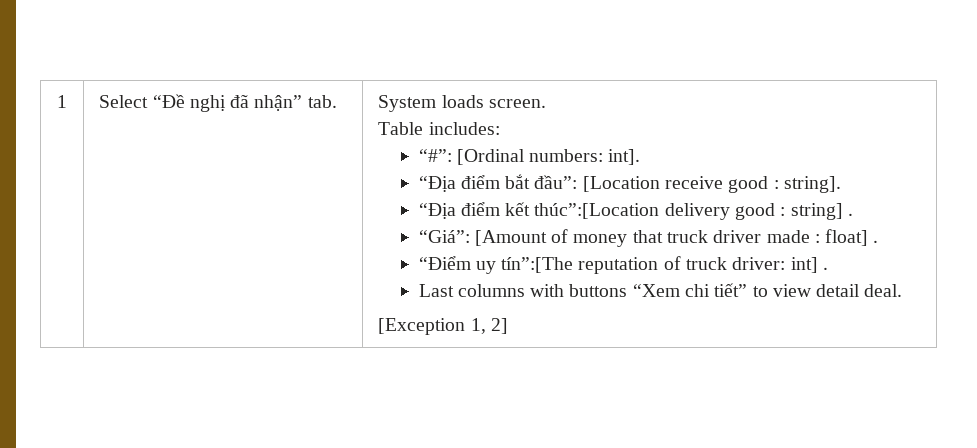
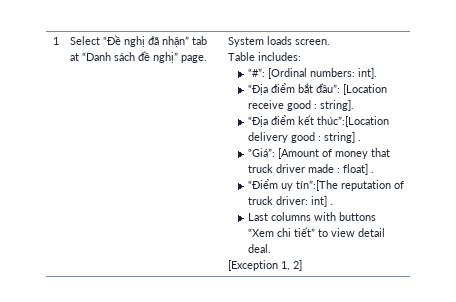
- Select “Đề nghị đã nhận” tab.
+ Select “Đề nghị đã nhận” tab at “Danh sách đề nghị” page.

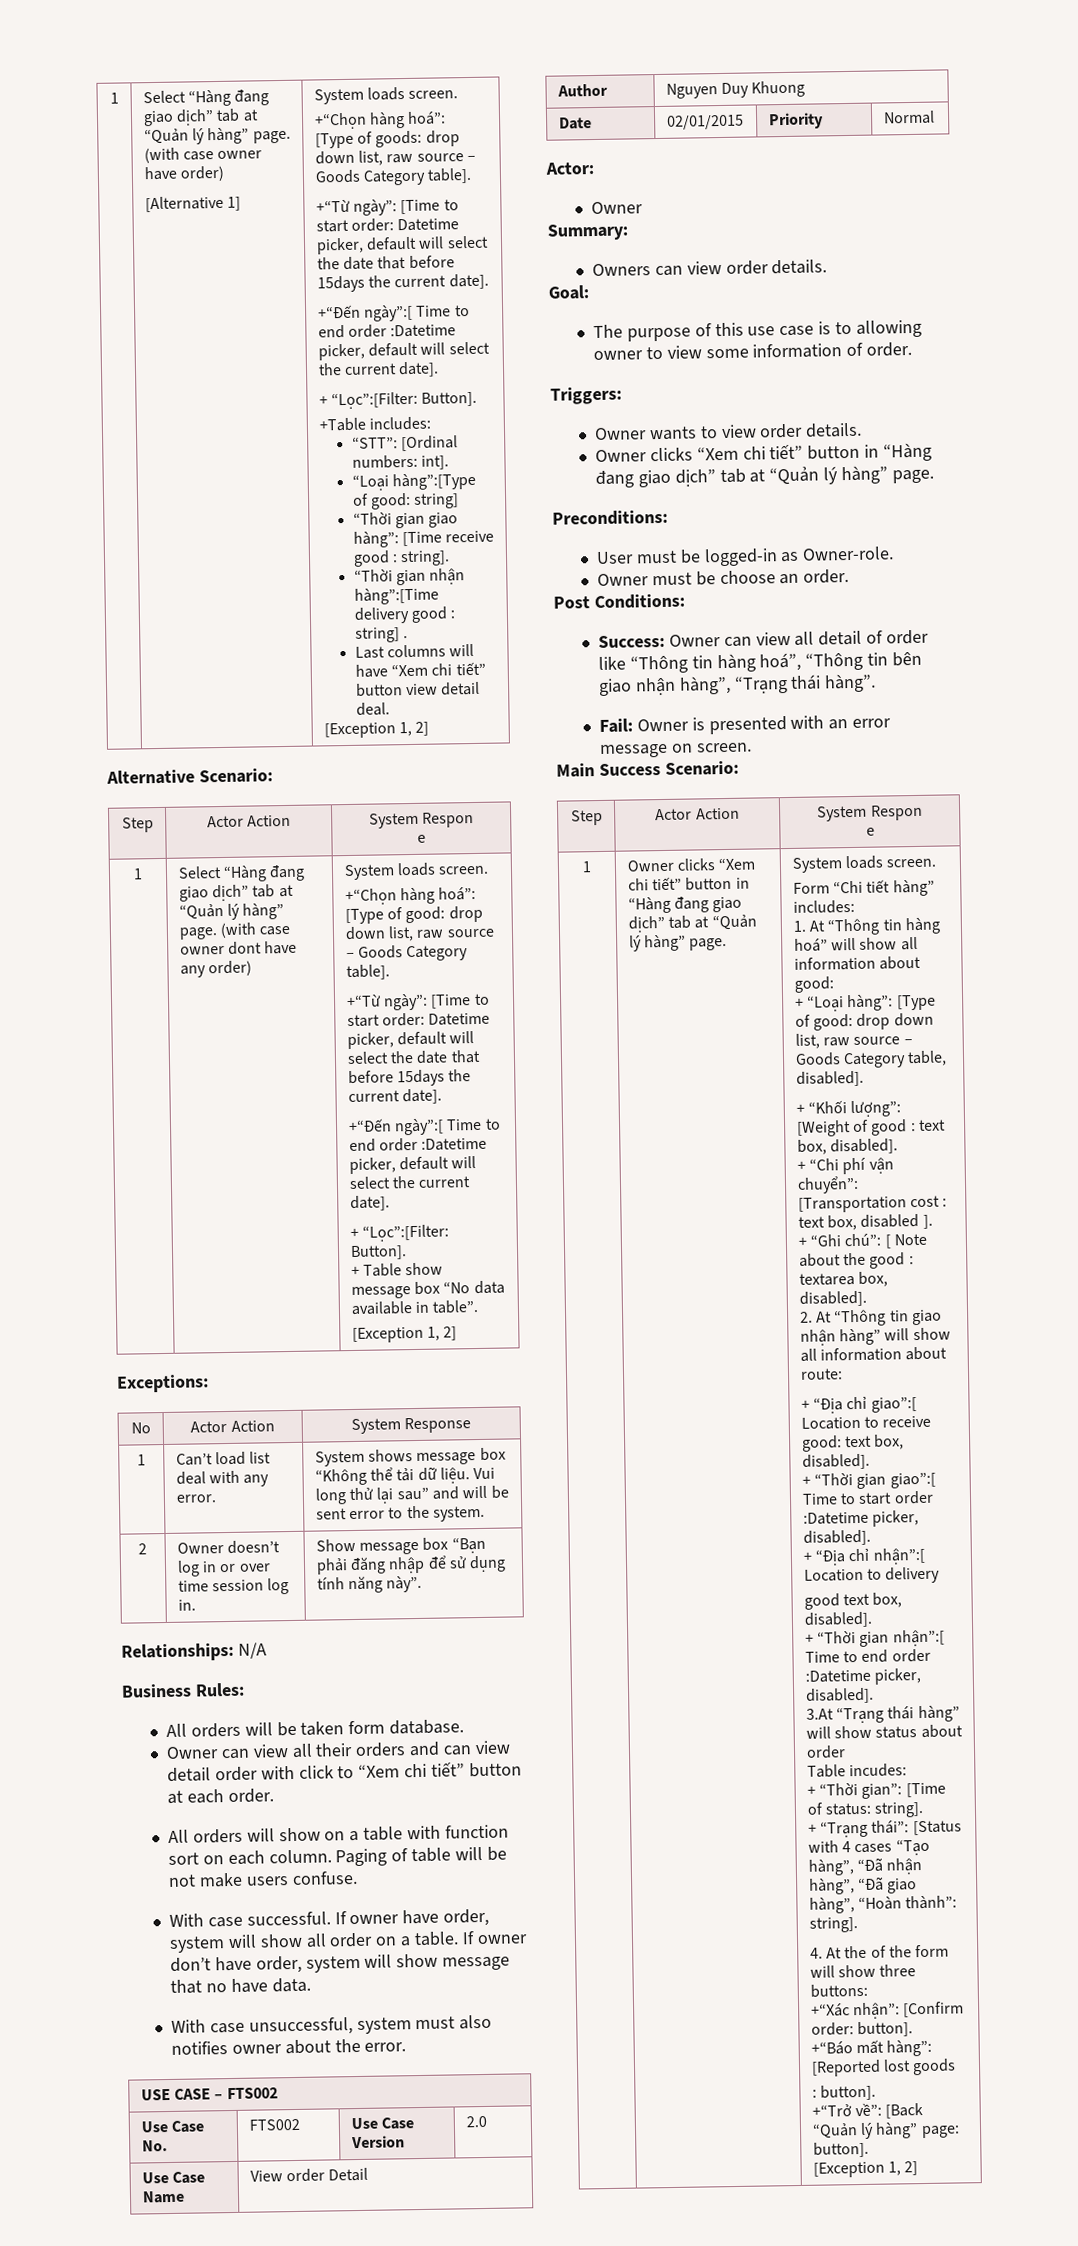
- 1 | Select “Đề nghị đã nhận” tab at “Danh sách đề nghị” page. | System loads screen.
- Table includes:
- “#”: [Ordinal numbers: int].
+ 1 | Select “Hàng đang giao dịch” tab at “Quản lý hàng” page. (with case owner have order)
+ [Alternative 1] | System loads screen.
+ +“Chọn hàng hoá”: [Type of goods: drop down list, raw source – Goods Category table].
+ +“Từ ngày”: [Time to start order: Datetime picker, default will select the date that before 15days the current date].
+ +“Đến ngày”:[ Time to end order :Datetime picker, default will select the current date].
+ + “Lọc”:[Filter: Button].
+ +Table includes:
+ “STT”: [Ordinal numbers: int].
- “Địa điểm bắt đầu”: [Location receive good : string].
+ “Loại hàng”:[Type of good: string]
+ “Thời gian giao hàng”: [Time receive good : string].
- “Địa điểm kết thúc”:[Location delivery good : string] .
+ “Thời gian nhận hàng”:[Time delivery good : string] .
- “Giá”: [Amount of money that truck driver made : float] .
- “Điểm uy tín”:[The reputation of truck driver: int] .
- Last columns with buttons “Xem chi tiết” to view detail deal.
+ Last columns will have “Xem chi tiết” button view detail deal.
+ Alternative Scenario:
+ Step | Actor Action | System Respon
+ e
+ 1 | Select “Hàng đang giao dịch” tab at “Quản lý hàng” page. (with case owner dont have any order) | System loads screen.
+ +“Chọn hàng hoá”: [Type of good: drop down list, raw source – Goods Category table].
+ +“Từ ngày”: [Time to start order: Datetime picker, default will select the date that before 15days the current date].
+ +“Đến ngày”:[ Time to end order :Datetime picker, default will select the current date].
+ + “Lọc”:[Filter: Button].
+ + Table show message box “No data available in table”.
+ [Exception 1, 2]
+ Exceptions:
+ No | Actor Action | System Response
+ 1 | Can’t load list deal with any error. | System shows message box “Không thể tải dữ liệu. Vui long thử lại sau” and will be sent error to the system.
+ 2 | Owner doesn’t log in or over time session log in. | Show message box “Bạn phải đăng nhập để sử dụng tính năng này”.
+ Relationships: N/A
+ Business Rules:
+ All orders will be taken form database.
+ Owner can view all their orders and can view detail order with click to “Xem chi tiết” button at each order.
+ All orders will show on a table with function sort on each column. Paging of table will be not make users confuse.
+ With case successful. If owner have order, system will show all order on a table. If owner don’t have order, system will show message that no have data.
+ With case unsuccessful, system must also notifies owner about the error.
+ USE CASE – FTS002
+ Use Case No. | FTS002 | Use Case Version | 2.0
+ Use Case Name | View order Detail
+ Author | Nguyen Duy Khuong
+ Date | 02/01/2015 | Priority | Normal
+ Actor:
+ Owner
+ Summary:
+ Owners can view order details.
+ Goal:
+ The purpose of this use case is to allowing owner to view some information of order.
+ Triggers:
+ Owner wants to view order details.
+ Owner clicks “Xem chi tiết” button in “Hàng đang giao dịch” tab at “Quản lý hàng” page.
+ Preconditions:
+ User must be logged-in as Owner-role.
+ Owner must be choose an order.
+ Post Conditions:
+ Success: Owner can view all detail of order like “Thông tin hàng hoá”, “Thông tin bên giao nhận hàng”, “Trạng thái hàng”.
+ Fail: Owner is presented with an error message on screen.
+ Main Success Scenario:
+ Step | Actor Action | System Respon
+ e
+ 1 | Owner clicks “Xem chi tiết” button in “Hàng đang giao dịch” tab at “Quản lý hàng” page. | System loads screen.
+ Form “Chi tiết hàng” includes:
+ 1. At “Thông tin hàng hoá” will show all information about good:
+ + “Loại hàng”: [Type of good: drop down list, raw source – Goods Category table, disabled].
+ + “Khối lượng”: [Weight of good : text box, disabled].
+ + “Chi phí vận chuyển”: [Transportation cost : text box, disabled ].
+ + “Ghi chú”: [ Note about the good : textarea box, disabled].
+ 2. At “Thông tin giao nhận hàng” will show all information about route:
+ + “Địa chỉ giao”:[ Location to receive good: text box, disabled].
+ + “Thời gian giao”:[ Time to start order :Datetime picker, disabled].
+ + “Địa chỉ nhận”:[ Location to delivery
+ good text box, disabled].
+ + “Thời gian nhận”:[ Time to end order :Datetime picker, disabled].
+ 3.At “Trạng thái hàng” will show status about order
+ Table incudes:
+ + “Thời gian”: [Time of status: string].
+ + “Trạng thái”: [Status with 4 cases “Tạo hàng”, “Đã nhận hàng”, “Đã giao hàng”, “Hoàn thành”: string].
+ 4. At the of the form will show three buttons:
+ +“Xác nhận”: [Confirm order: button].
+ +“Báo mất hàng”: [Reported lost goods
+ : button].
+ +“Trở về”: [Back “Quản lý hàng” page: button].
+ [Exception 1, 2]

